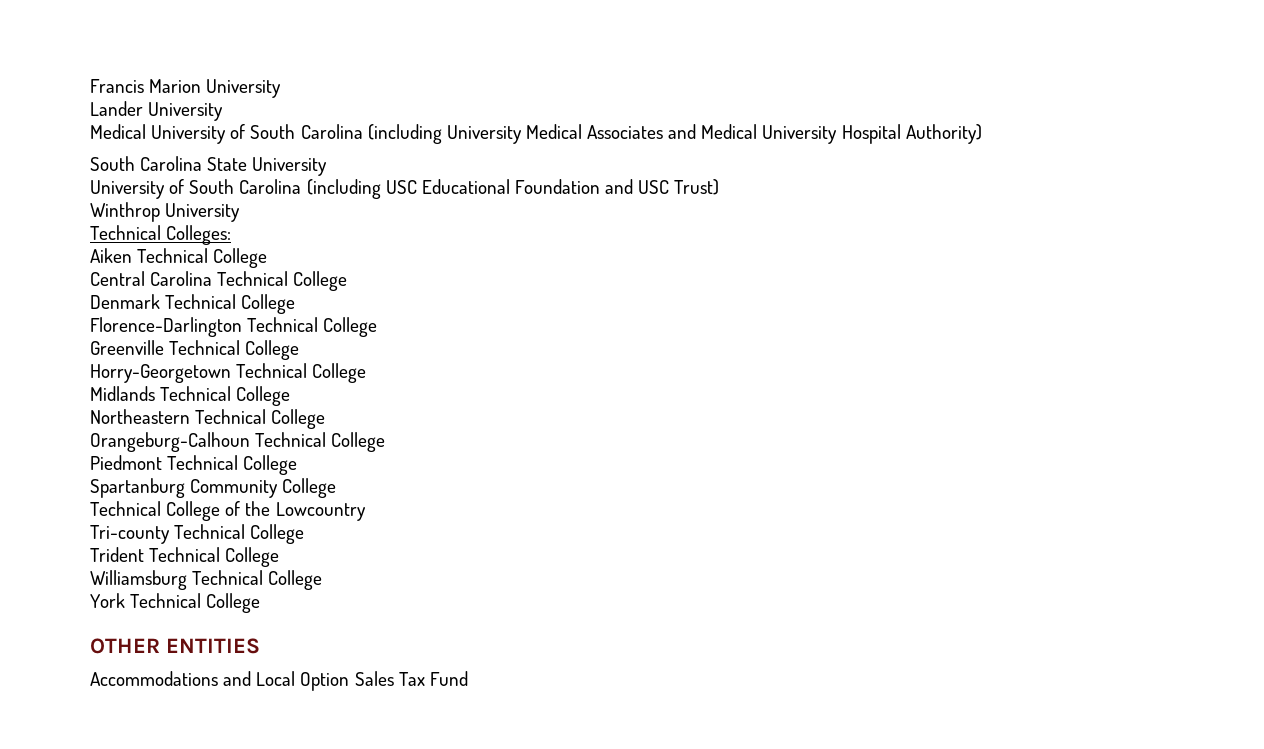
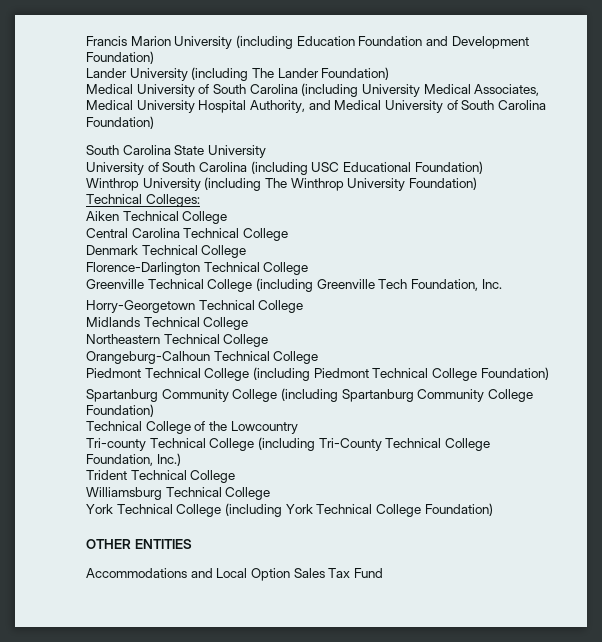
- Francis Marion University
- Lander University
+ Francis Marion University (including Education Foundation and Development Foundation)
+ Lander University (including The Lander Foundation)
- Medical University of South Carolina (including University Medical Associates and Medical University Hospital Authority)
+ Medical University of South Carolina (including University Medical Associates, Medical University Hospital Authority, and Medical University of South Carolina Foundation)
- University of South Carolina (including USC Educational Foundation and USC Trust)
- Winthrop University
+ University of South Carolina (including USC Educational Foundation)
+ Winthrop University (including The Winthrop University Foundation)
- Greenville Technical College
+ Greenville Technical College (including Greenville Tech Foundation, Inc.
- Piedmont Technical College
- Spartanburg Community College
+ Piedmont Technical College (including Piedmont Technical College Foundation)
+ Spartanburg Community College (including Spartanburg Community College Foundation)
- Tri-county Technical College
+ Tri-county Technical College (including Tri-County Technical College Foundation, Inc.)
- York Technical College
+ York Technical College (including York Technical College Foundation)

